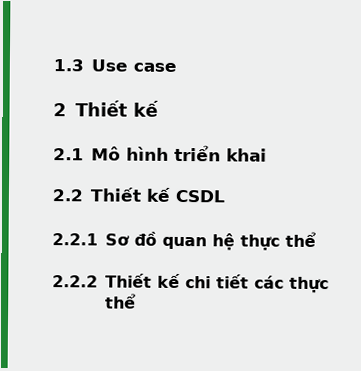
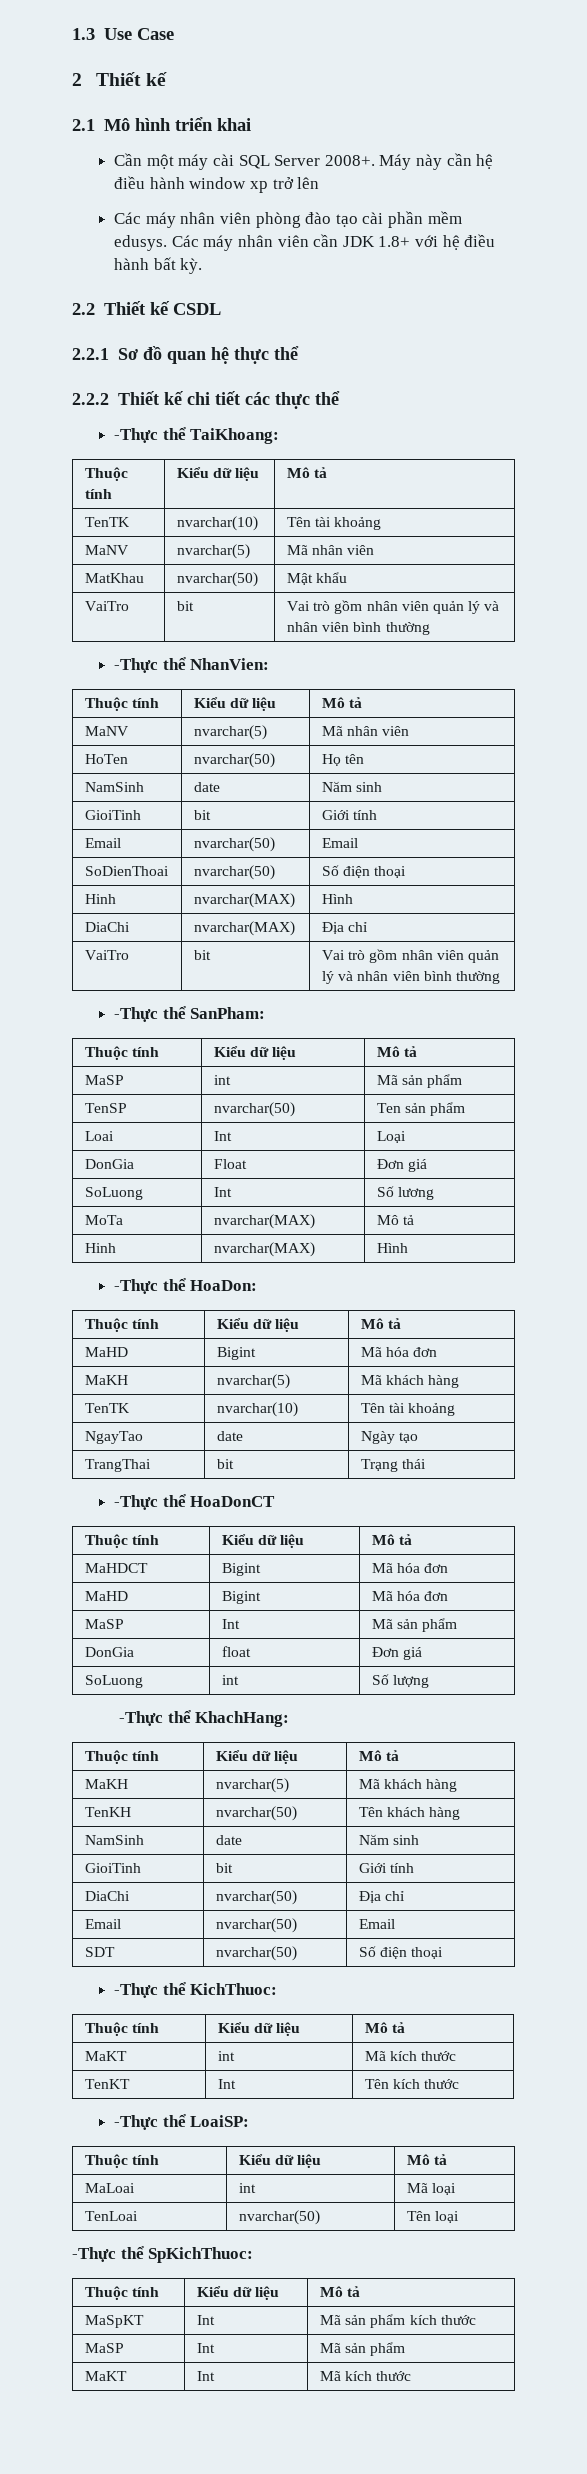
- 1.3 Use case
+ 1.3 Use Case
+ Cần một máy cài SQL Server 2008+. Máy này cần hệ điều hành window xp trở lên
+ Các máy nhân viên phòng đào tạo cài phần mềm edusys. Các máy nhân viên cần JDK 1.8+ với hệ điều hành bất kỳ.
+ -Thực thể TaiKhoang:
+ Thuộc tính | Kiểu dữ liệu | Mô tả
+ TenTK | nvarchar(10) | Tên tài khoảng
+ MaNV | nvarchar(5) | Mã nhân viên
+ MatKhau | nvarchar(50) | Mật khẩu
+ VaiTro | bit | Vai trò gồm nhân viên quản lý và nhân viên bình thường
+ -Thực thể NhanVien:
+ Thuộc tính | Kiểu dữ liệu | Mô tả
+ MaNV | nvarchar(5) | Mã nhân viên
+ HoTen | nvarchar(50) | Họ tên
+ NamSinh | date | Năm sinh
+ GioiTinh | bit | Giới tính
+ Email | nvarchar(50) | Email
+ SoDienThoai | nvarchar(50) | Số điện thoại
+ Hinh | nvarchar(MAX) | Hình
+ DiaChi | nvarchar(MAX) | Địa chỉ
+ VaiTro | bit | Vai trò gồm nhân viên quản lý và nhân viên bình thường
+ -Thực thể SanPham:
+ Thuộc tính | Kiểu dữ liệu | Mô tả
+ MaSP | int | Mã sản phẩm
+ TenSP | nvarchar(50) | Ten sản phẩm
+ Loai | Int | Loại
+ DonGia | Float | Đơn giá
+ SoLuong | Int | Số lương
+ MoTa | nvarchar(MAX) | Mô tả
+ Hinh | nvarchar(MAX) | Hình
+ -Thực thể HoaDon:
+ Thuộc tính | Kiểu dữ liệu | Mô tả
+ MaHD | Bigint | Mã hóa đơn
+ MaKH | nvarchar(5) | Mã khách hàng
+ TenTK | nvarchar(10) | Tên tài khoảng
+ NgayTao | date | Ngày tạo
+ TrangThai | bit | Trạng thái
+ -Thực thể HoaDonCT
+ Thuộc tính | Kiểu dữ liệu | Mô tả
+ MaHDCT | Bigint | Mã hóa đơn
+ MaHD | Bigint | Mã hóa đơn
+ MaSP | Int | Mã sản phẩm
+ DonGia | float | Đơn giá
+ SoLuong | int | Số lượng
+ -Thực thể KhachHang:
+ Thuộc tính | Kiểu dữ liệu | Mô tả
+ MaKH | nvarchar(5) | Mã khách hàng
+ TenKH | nvarchar(50) | Tên khách hàng
+ NamSinh | date | Năm sinh
+ GioiTinh | bit | Giới tính
+ DiaChi | nvarchar(50) | Địa chỉ
+ Email | nvarchar(50) | Email
+ SDT | nvarchar(50) | Số điện thoại
+ -Thực thể KichThuoc:
+ Thuộc tính | Kiểu dữ liệu | Mô tả
+ MaKT | int | Mã kích thước
+ TenKT | Int | Tên kích thước
+ -Thực thể LoaiSP:
+ Thuộc tính | Kiểu dữ liệu | Mô tả
+ MaLoai | int | Mã loại
+ TenLoai | nvarchar(50) | Tên loại
+ -Thực thể SpKichThuoc:
+ Thuộc tính | Kiểu dữ liệu | Mô tả
+ MaSpKT | Int | Mã sản phẩm kích thước
+ MaSP | Int | Mã sản phẩm
+ MaKT | Int | Mã kích thước

